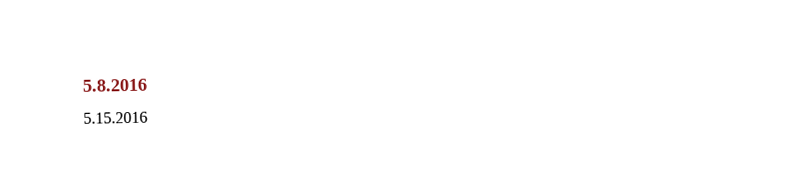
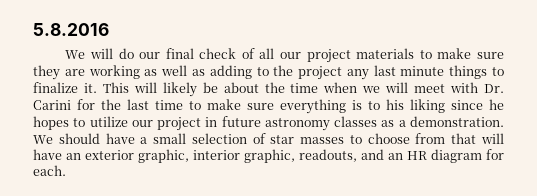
- 5.15.2016
+ We will do our final check of all our project materials to make sure they are working as well as adding to the project any last minute things to finalize it. This will likely be about the time when we will meet with Dr. Carini for the last time to make sure everything is to his liking since he hopes to utilize our project in future astronomy classes as a demonstration. We should have a small selection of star masses to choose from that will have an exterior graphic, interior graphic, readouts, and an HR diagram for each.

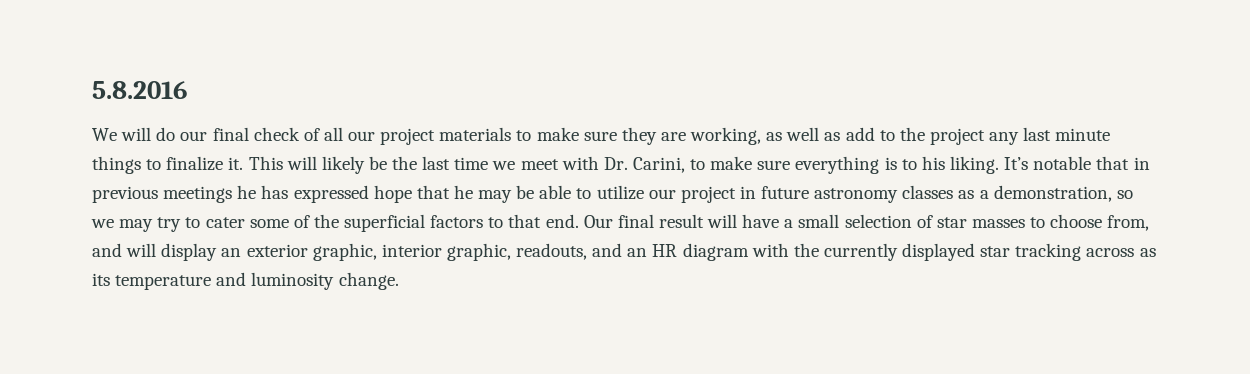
- We will do our final check of all our project materials to make sure they are working as well as adding to the project any last minute things to finalize it.
+ We will do our final check of all our project materials to make sure they are working, as well as add to the project any last minute things to finalize it.
- This will likely be about the time when we will meet with Dr. Carini for the last time to make sure everything is to his liking since he hopes to utilize our project in future astronomy classes as a demonstration. We should have a small selection of star masses to choose from that will have an exterior graphic, interior graphic, readouts, and an HR diagram for each.
+ This will likely be the last time we meet with Dr. Carini, to make sure everything is to his liking. It’s notable that in previous meetings he has expressed hope that he may be able to utilize our project in future astronomy classes as a demonstration, so we may try to cater some of the superficial factors to that end. Our final result will have a small selection of star masses to choose from, and will display an exterior graphic, interior graphic, readouts, and an HR diagram with the currently displayed star tracking across as its temperature and luminosity change.

